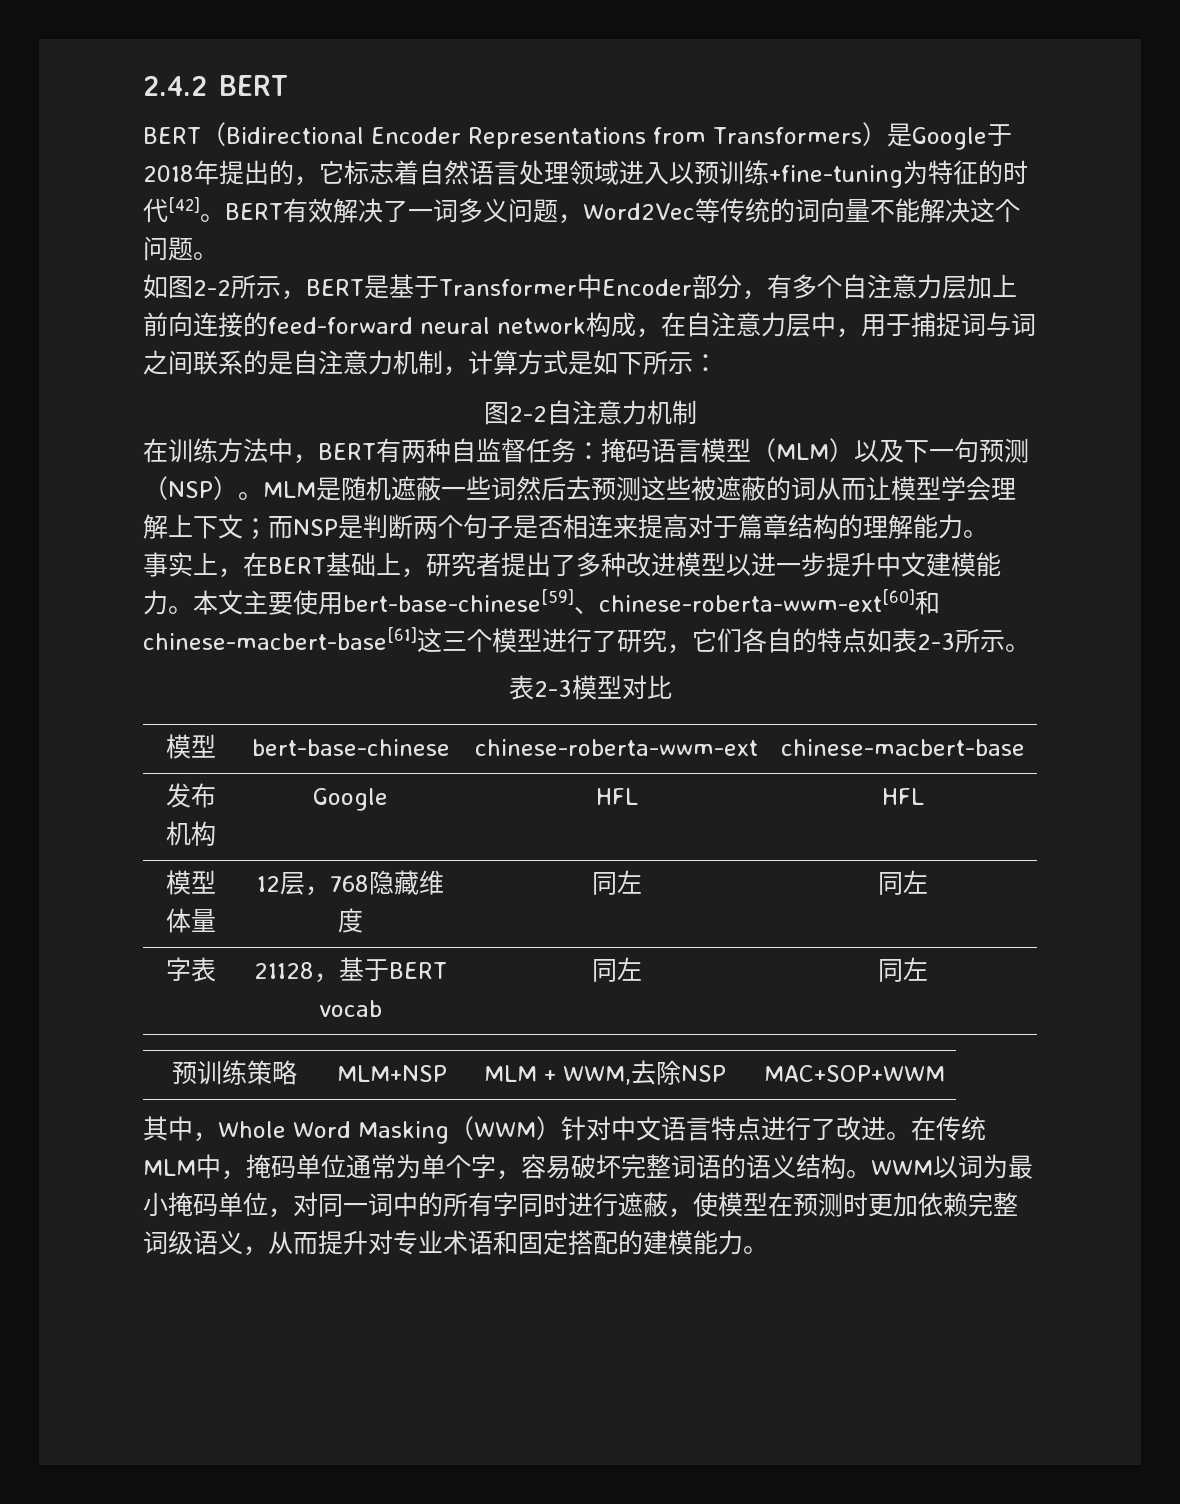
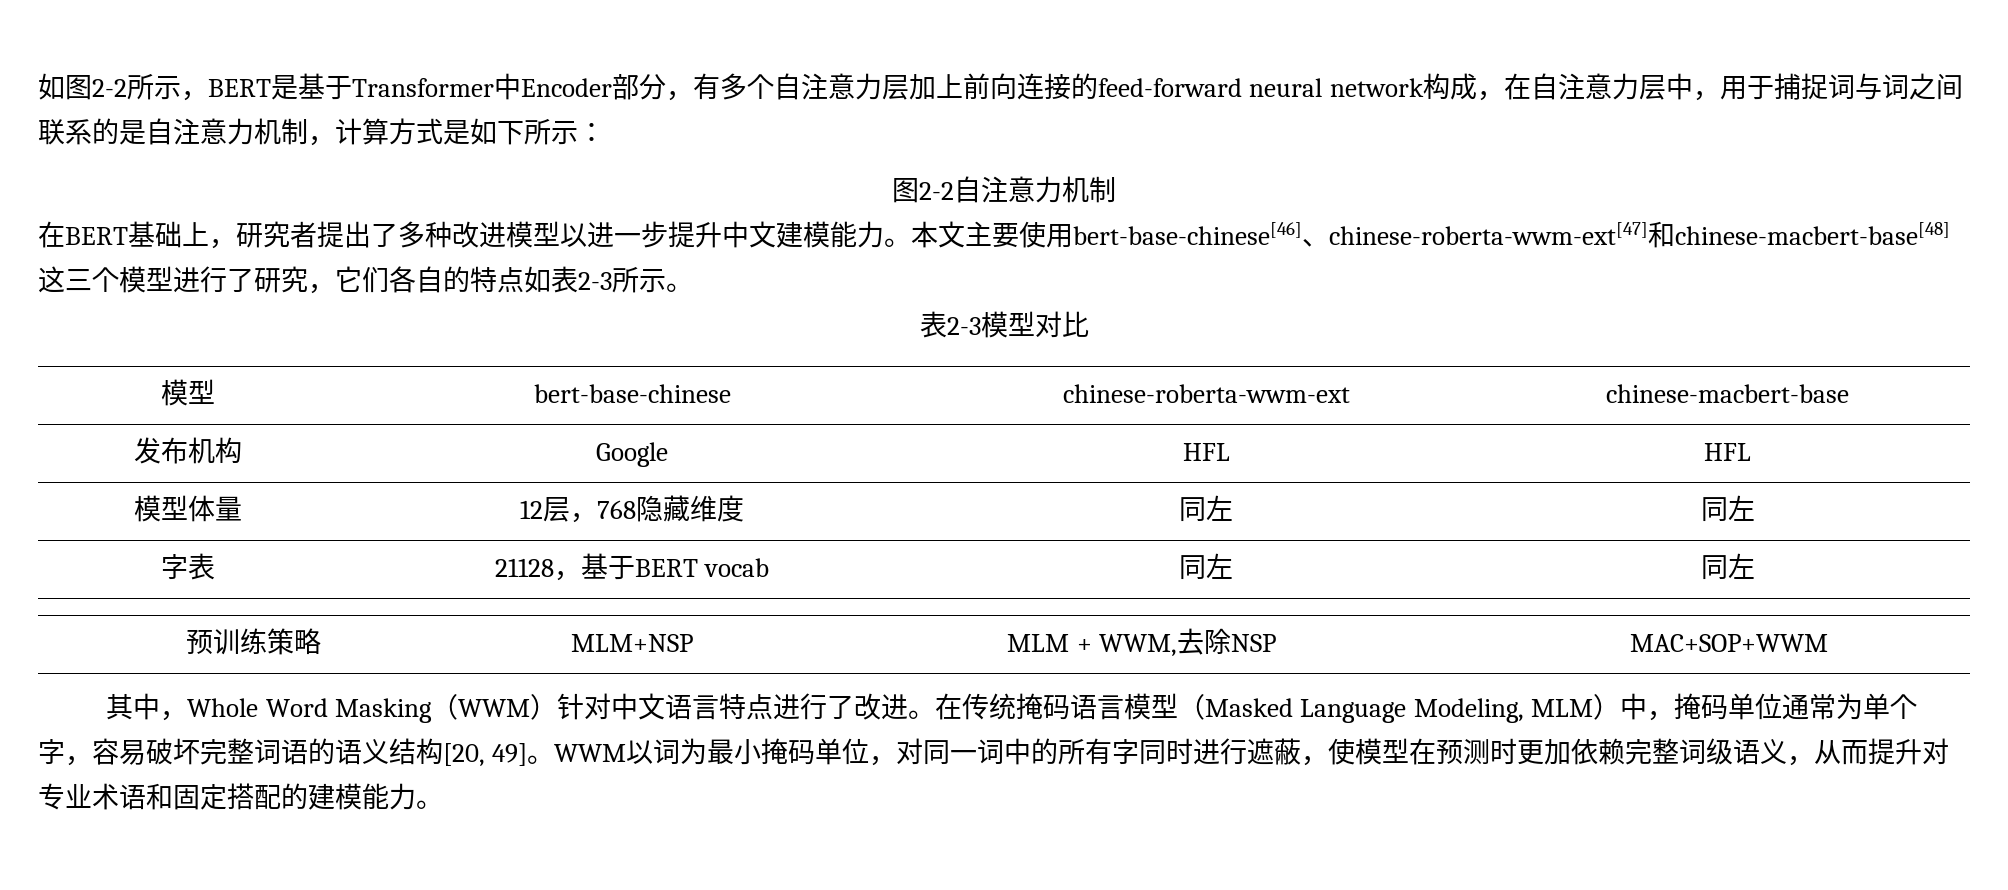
- 2.4.2 BERT
- BERT（Bidirectional Encoder Representations from Transformers）是Google于2018年提出的，它标志着自然语言处理领域进入以预训练+fine-tuning为特征的时代[42]。BERT有效解决了一词多义问题，Word2Vec等传统的词向量不能解决这个问题。
- 在训练方法中，BERT有两种自监督任务：掩码语言模型（MLM）以及下一句预测（NSP）。MLM是随机遮蔽一些词然后去预测这些被遮蔽的词从而让模型学会理解上下文；而NSP是判断两个句子是否相连来提高对于篇章结构的理解能力。
- 事实上，在BERT基础上，研究者提出了多种改进模型以进一步提升中文建模能力。
+ 在BERT基础上，研究者提出了多种改进模型以进一步提升中文建模能力。
- 本文主要使用bert-base-chinese[59]、chinese-roberta-wwm-ext[60]和chinese-macbert-base[61]这三个模型进行了研究，它们各自的特点如表2-3所示。
+ 本文主要使用bert-base-chinese[46]、chinese-roberta-wwm-ext[47]和chinese-macbert-base[48]这三个模型进行了研究，它们各自的特点如表2-3所示。
- 在传统MLM中，掩码单位通常为单个字，容易破坏完整词语的语义结构。
+ 在传统掩码语言模型（Masked Language Modeling, MLM）中，掩码单位通常为单个字，容易破坏完整词语的语义结构[20, 49]。

